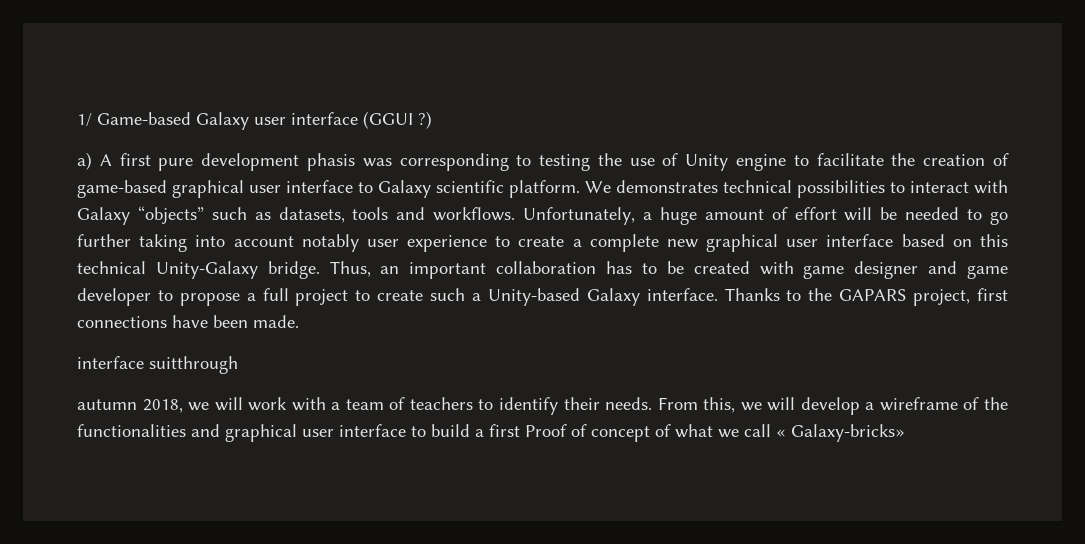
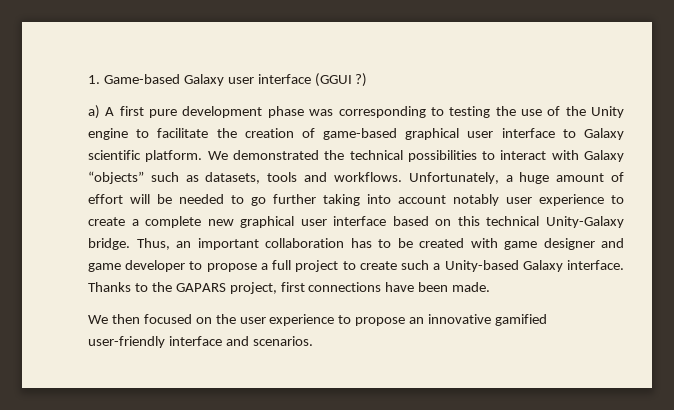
- 1/ Game-based Galaxy user interface (GGUI ?)
+ 1. Game-based Galaxy user interface (GGUI ?)
- a) A first pure development phasis was corresponding to testing the use of Unity engine to facilitate the creation of game-based graphical user interface to Galaxy scientific platform.
+ a) A first pure development phase was corresponding to testing the use of the Unity engine to facilitate the creation of game-based graphical user interface to Galaxy scientific platform.
- We demonstrates technical possibilities to interact with Galaxy “objects” such as datasets, tools and workflows.
+ We demonstrated the technical possibilities to interact with Galaxy “objects” such as datasets, tools and workflows.
- interface suitthrough
- autumn 2018, we will work with a team of teachers to identify their needs. From this, we will develop a wireframe of the functionalities and graphical user interface to build a first Proof of concept of what we call « Galaxy-bricks»
+ We then focused on the user experience to propose an innovative gamified user-friendly interface and scenarios.

